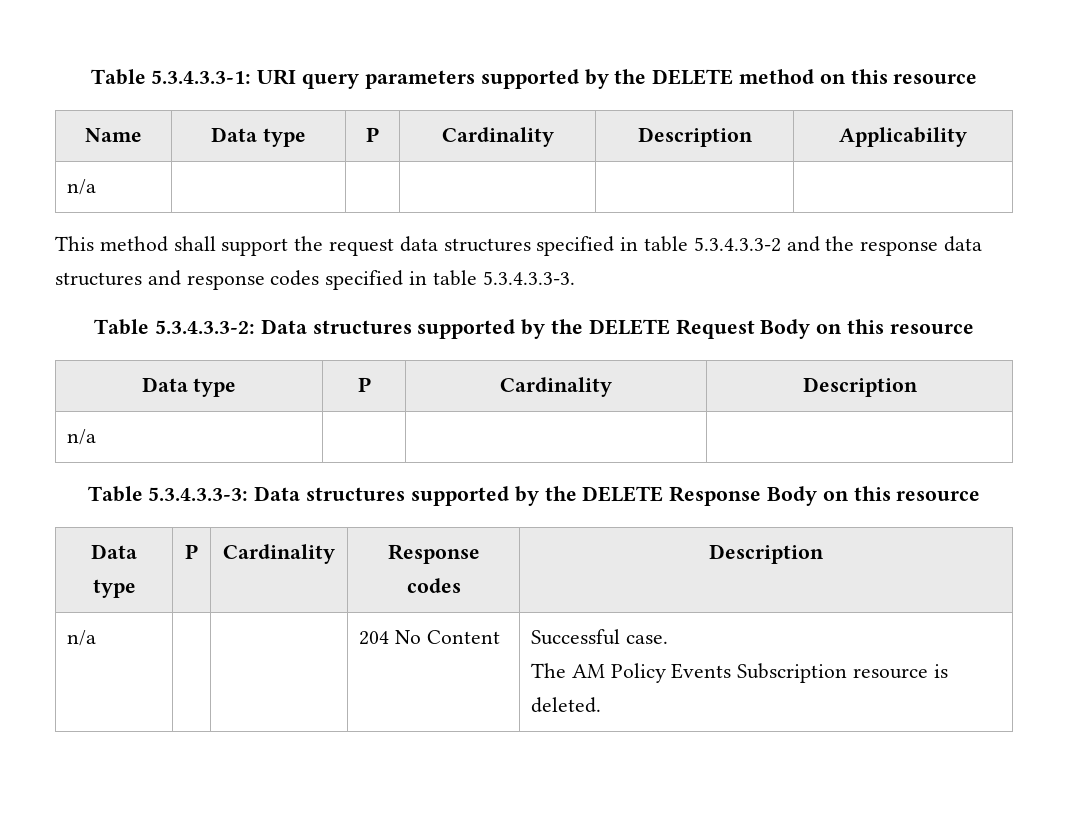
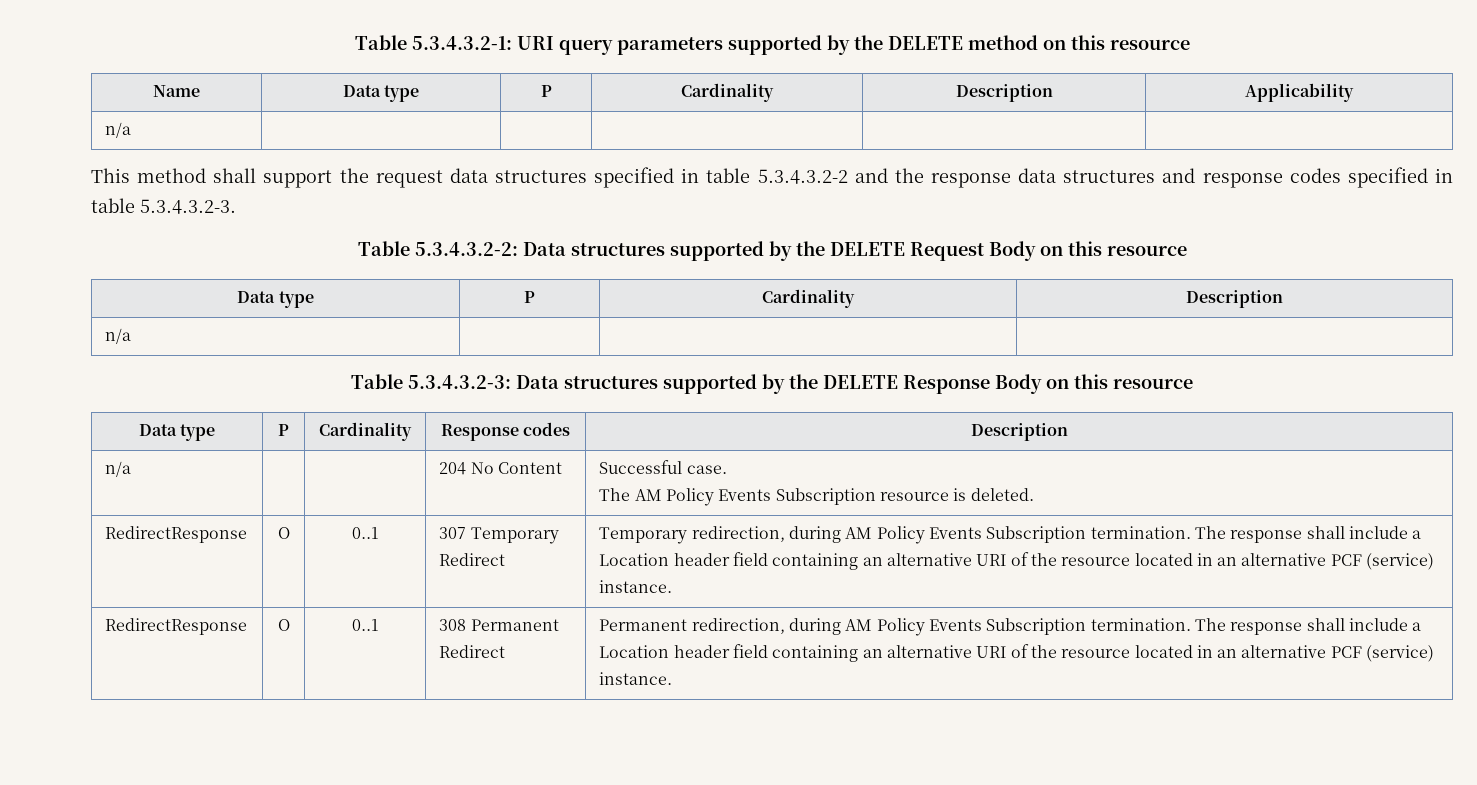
- Table 5.3.4.3.3-1: URI query parameters supported by the DELETE method on this resource
+ Table 5.3.4.3.2-1: URI query parameters supported by the DELETE method on this resource
- This method shall support the request data structures specified in table 5.3.4.3.3-2 and the response data structures and response codes specified in table 5.3.4.3.3-3.
- Table 5.3.4.3.3-2: Data structures supported by the DELETE Request Body on this resource
+ This method shall support the request data structures specified in table 5.3.4.3.2-2 and the response data structures and response codes specified in table 5.3.4.3.2-3.
+ Table 5.3.4.3.2-2: Data structures supported by the DELETE Request Body on this resource
- Table 5.3.4.3.3-3: Data structures supported by the DELETE Response Body on this resource
+ Table 5.3.4.3.2-3: Data structures supported by the DELETE Response Body on this resource
+ RedirectResponse | O | 0..1 | 307 Temporary Redirect | Temporary redirection, during AM Policy Events Subscription termination. The response shall include a Location header field containing an alternative URI of the resource located in an alternative PCF (service) instance.
+ RedirectResponse | O | 0..1 | 308 Permanent Redirect | Permanent redirection, during AM Policy Events Subscription termination. The response shall include a Location header field containing an alternative URI of the resource located in an alternative PCF (service) instance.

